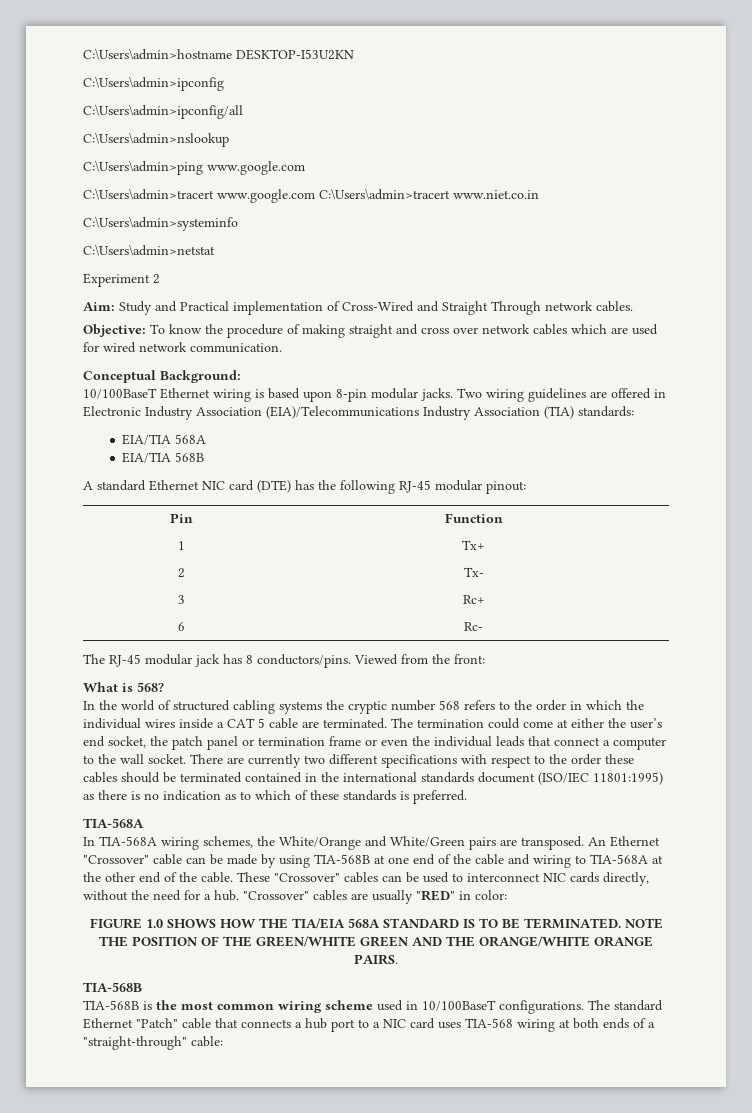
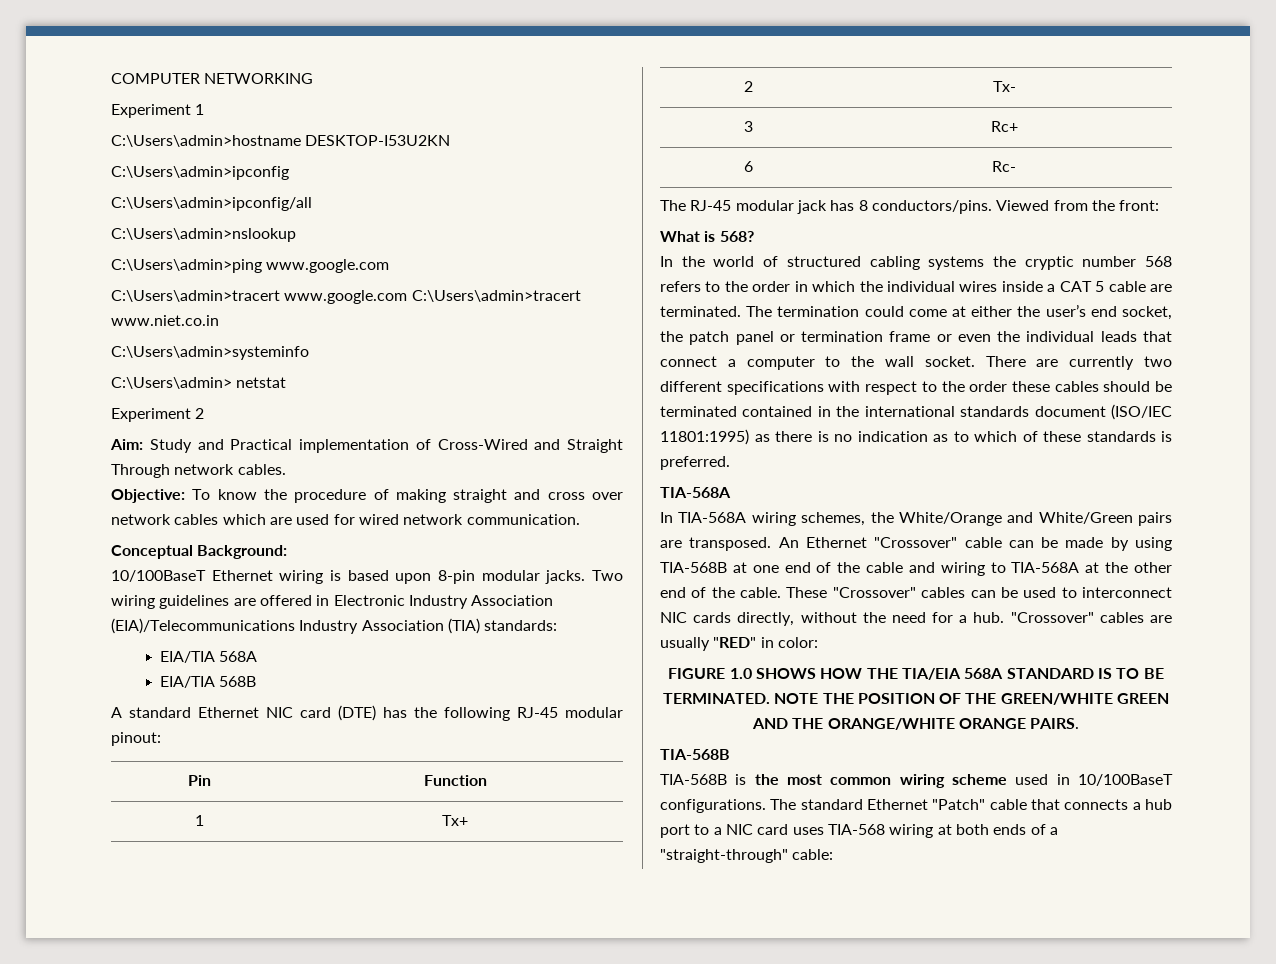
+ COMPUTER NETWORKING
+ Experiment 1
- C:\Users\admin>netstat
+ C:\Users\admin> netstat

